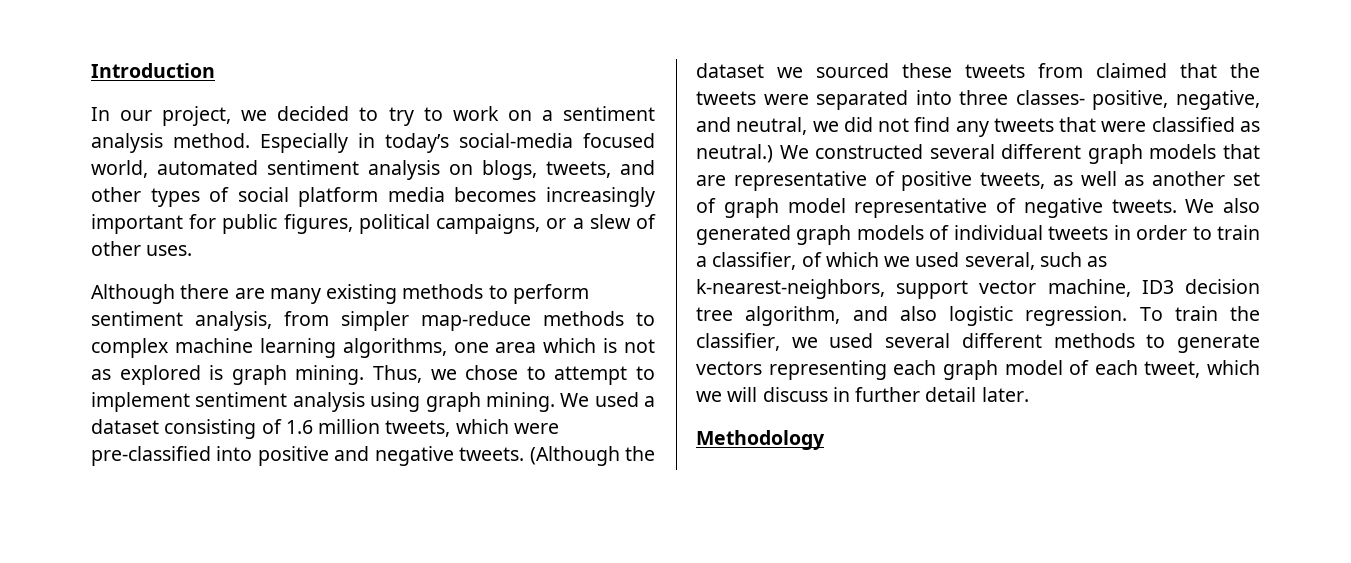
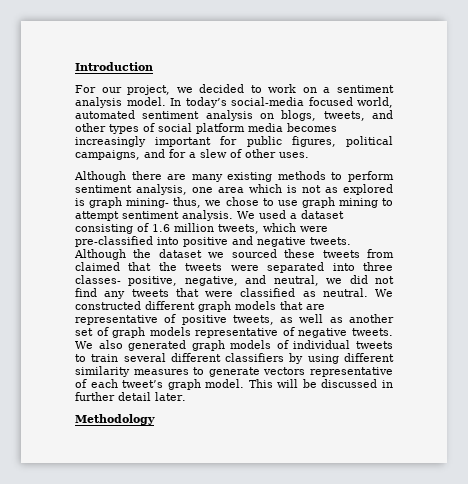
- In our project, we decided to try to work on a sentiment analysis method. Especially in today’s social-media focused world, automated sentiment analysis on blogs, tweets, and other types of social platform media becomes increasingly important for public figures, political campaigns, or a slew of other uses.
+ For our project, we decided to work on a sentiment analysis model. In today’s social-media focused world, automated sentiment analysis on blogs, tweets, and other types of social platform media becomes increasingly important for public figures, political campaigns, and for a slew of other uses.
- Although there are many existing methods to perform sentiment analysis, from simpler map-reduce methods to complex machine learning algorithms, one area which is not as explored is graph mining. Thus, we chose to attempt to implement sentiment analysis using graph mining.
+ Although there are many existing methods to perform sentiment analysis, one area which is not as explored is graph mining- thus, we chose to use graph mining to attempt sentiment analysis.
- (Although the dataset we sourced these tweets from claimed that the tweets were separated into three classes- positive, negative, and neutral, we did not find any tweets that were classified as neutral.)
+ Although the dataset we sourced these tweets from claimed that the tweets were separated into three classes- positive, negative, and neutral, we did not find any tweets that were classified as neutral.
- We constructed several different graph models that are representative of positive tweets, as well as another set of graph model representative of negative tweets.
+ We constructed different graph models that are representative of positive tweets, as well as another set of graph models representative of negative tweets.
- We also generated graph models of individual tweets in order to train a classifier, of which we used several, such as k-nearest-neighbors, support vector machine, ID3 decision tree algorithm, and also logistic regression. To train the classifier, we used several different methods to generate vectors representing each graph model of each tweet, which we will discuss in further detail later.
+ We also generated graph models of individual tweets to train several different classifiers by using different similarity measures to generate vectors representative of each tweet’s graph model. This will be discussed in further detail later.

